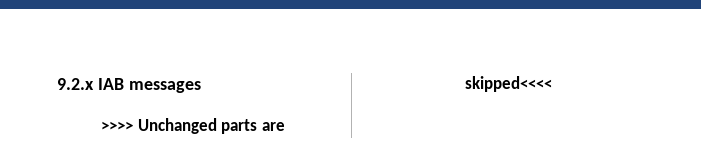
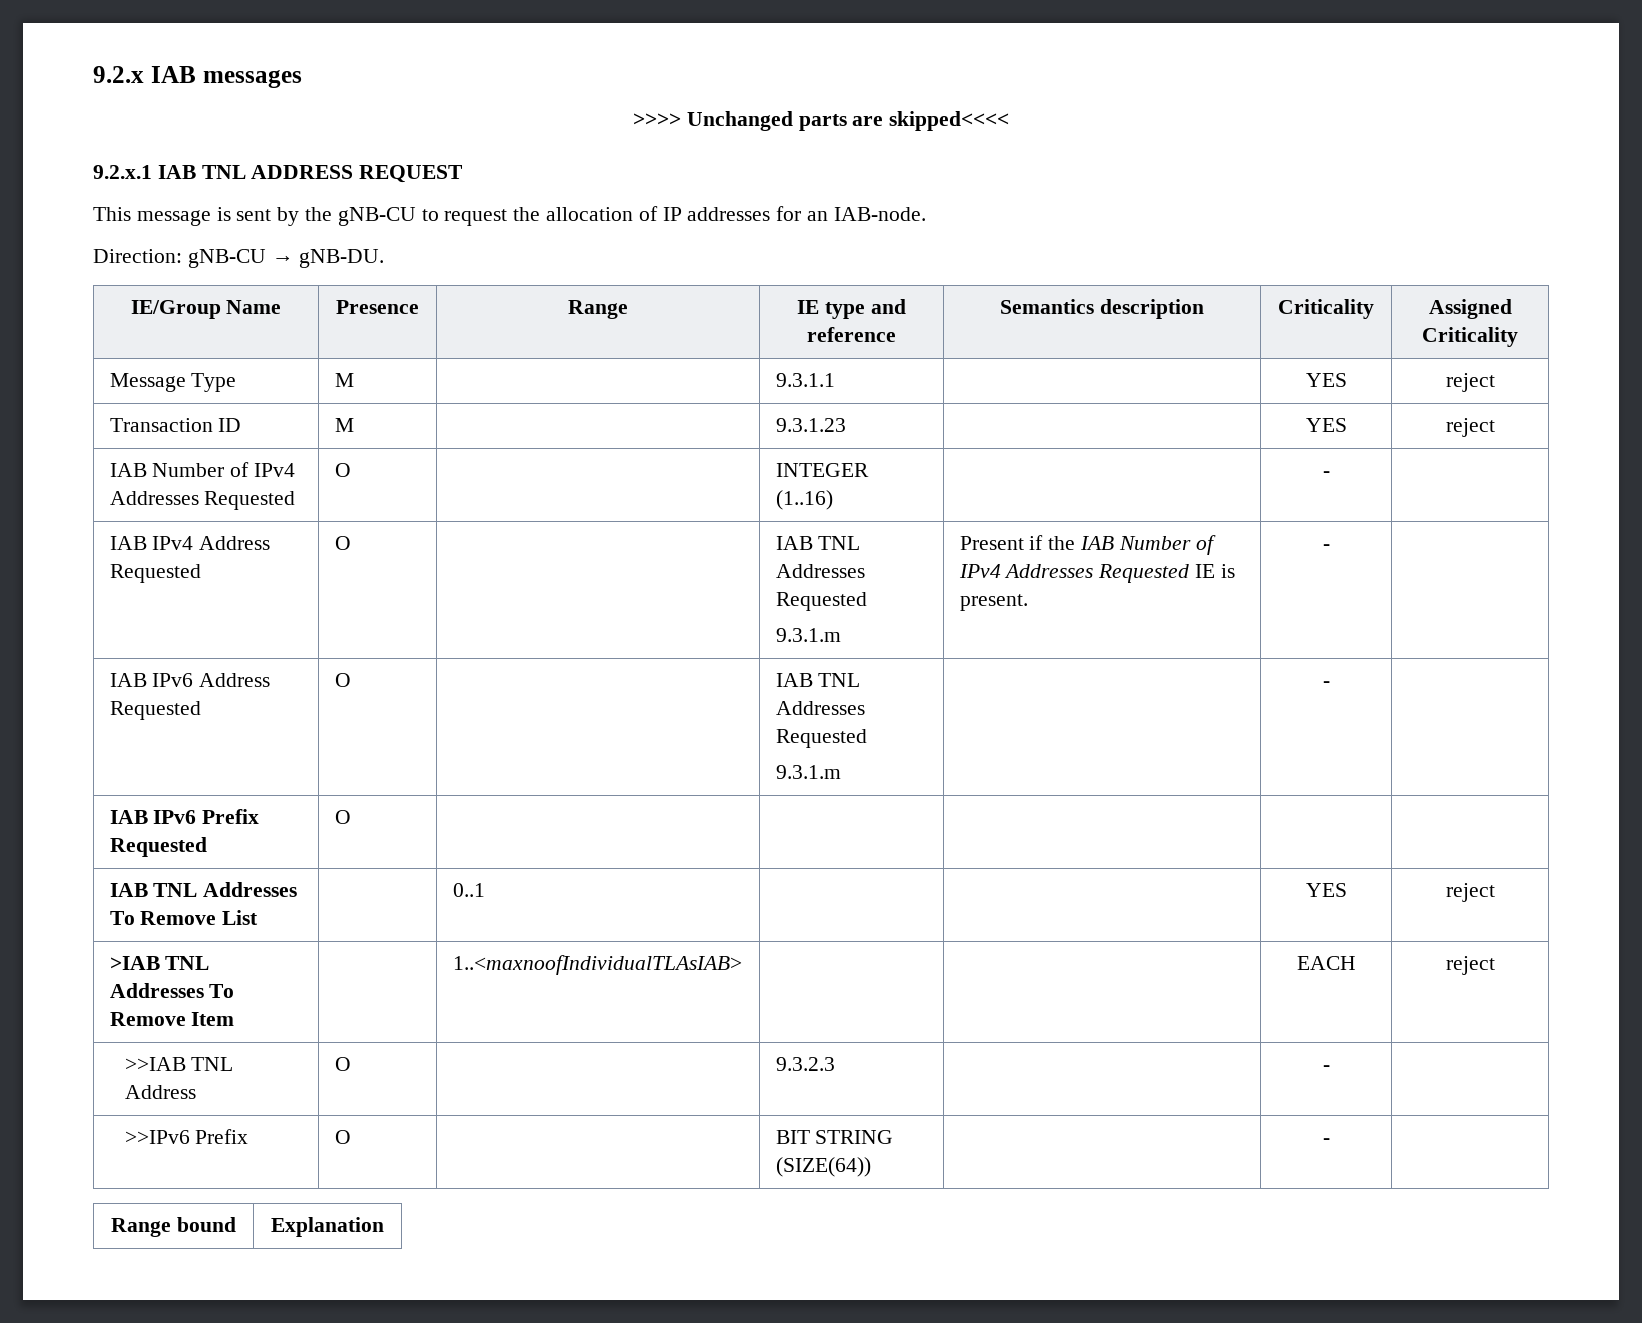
+ 9.2.x.1 IAB TNL ADDRESS REQUEST
+ This message is sent by the gNB-CU to request the allocation of IP addresses for an IAB-node.
+ Direction: gNB-CU → gNB-DU.
+ IE/Group Name | Presence | Range | IE type and reference | Semantics description | Criticality | Assigned Criticality
+ Message Type | M | | 9.3.1.1 | | YES | reject
+ Transaction ID | M | | 9.3.1.23 | | YES | reject
+ IAB Number of IPv4 Addresses Requested | O | | INTEGER (1..16) | | - |
+ IAB IPv4 Address Requested | O | | IAB TNL Addresses Requested
+ 9.3.1.m | Present if the IAB Number of IPv4 Addresses Requested IE is present. | - |
+ IAB IPv6 Address Requested | O | | IAB TNL Addresses Requested
+ 9.3.1.m | | - |
+ IAB IPv6 Prefix Requested | O | | | | |
+ IAB TNL Addresses To Remove List | | 0..1 | | | YES | reject
+ >IAB TNL Addresses To Remove Item | | 1..<maxnoofIndividualTLAsIAB> | | | EACH | reject
+ >>IAB TNL Address | O | | 9.3.2.3 | | - |
+ >>IPv6 Prefix | O | | BIT STRING (SIZE(64)) | | - |
+ Range bound | Explanation

